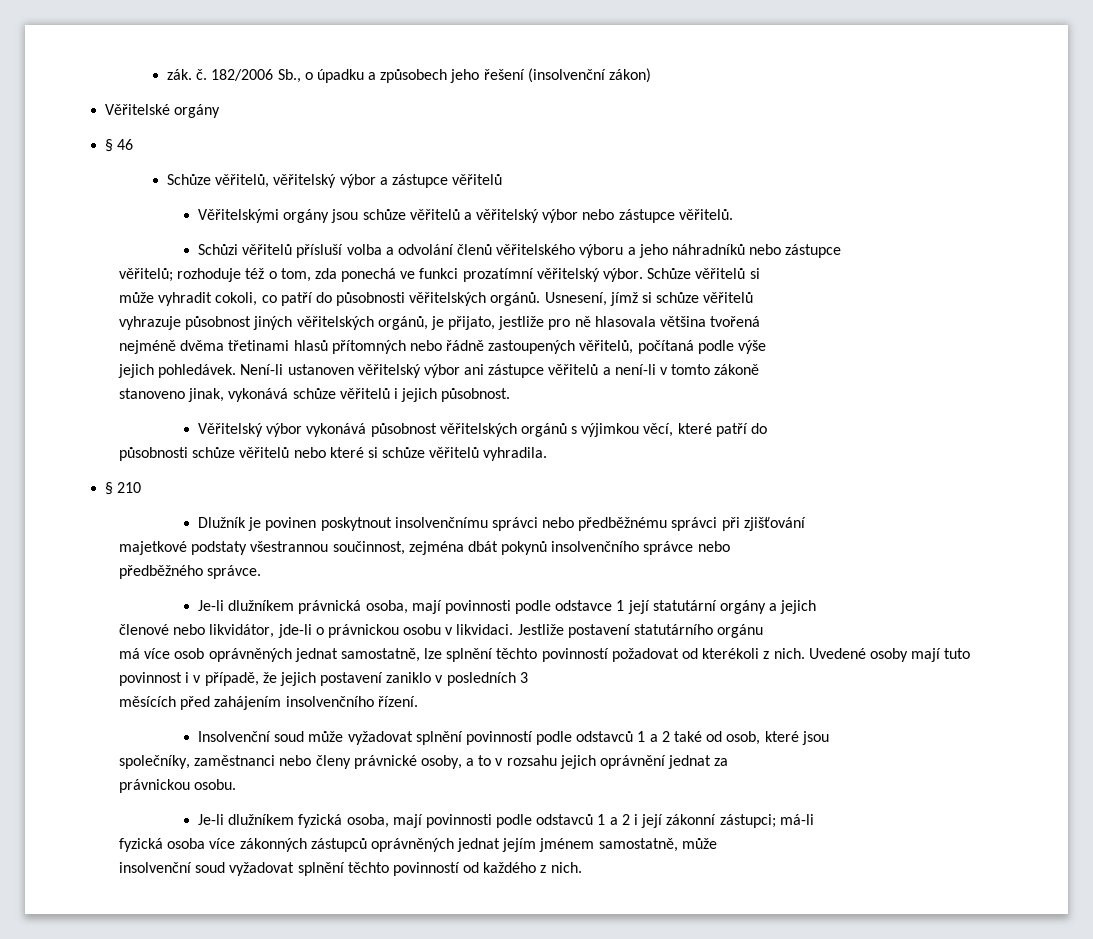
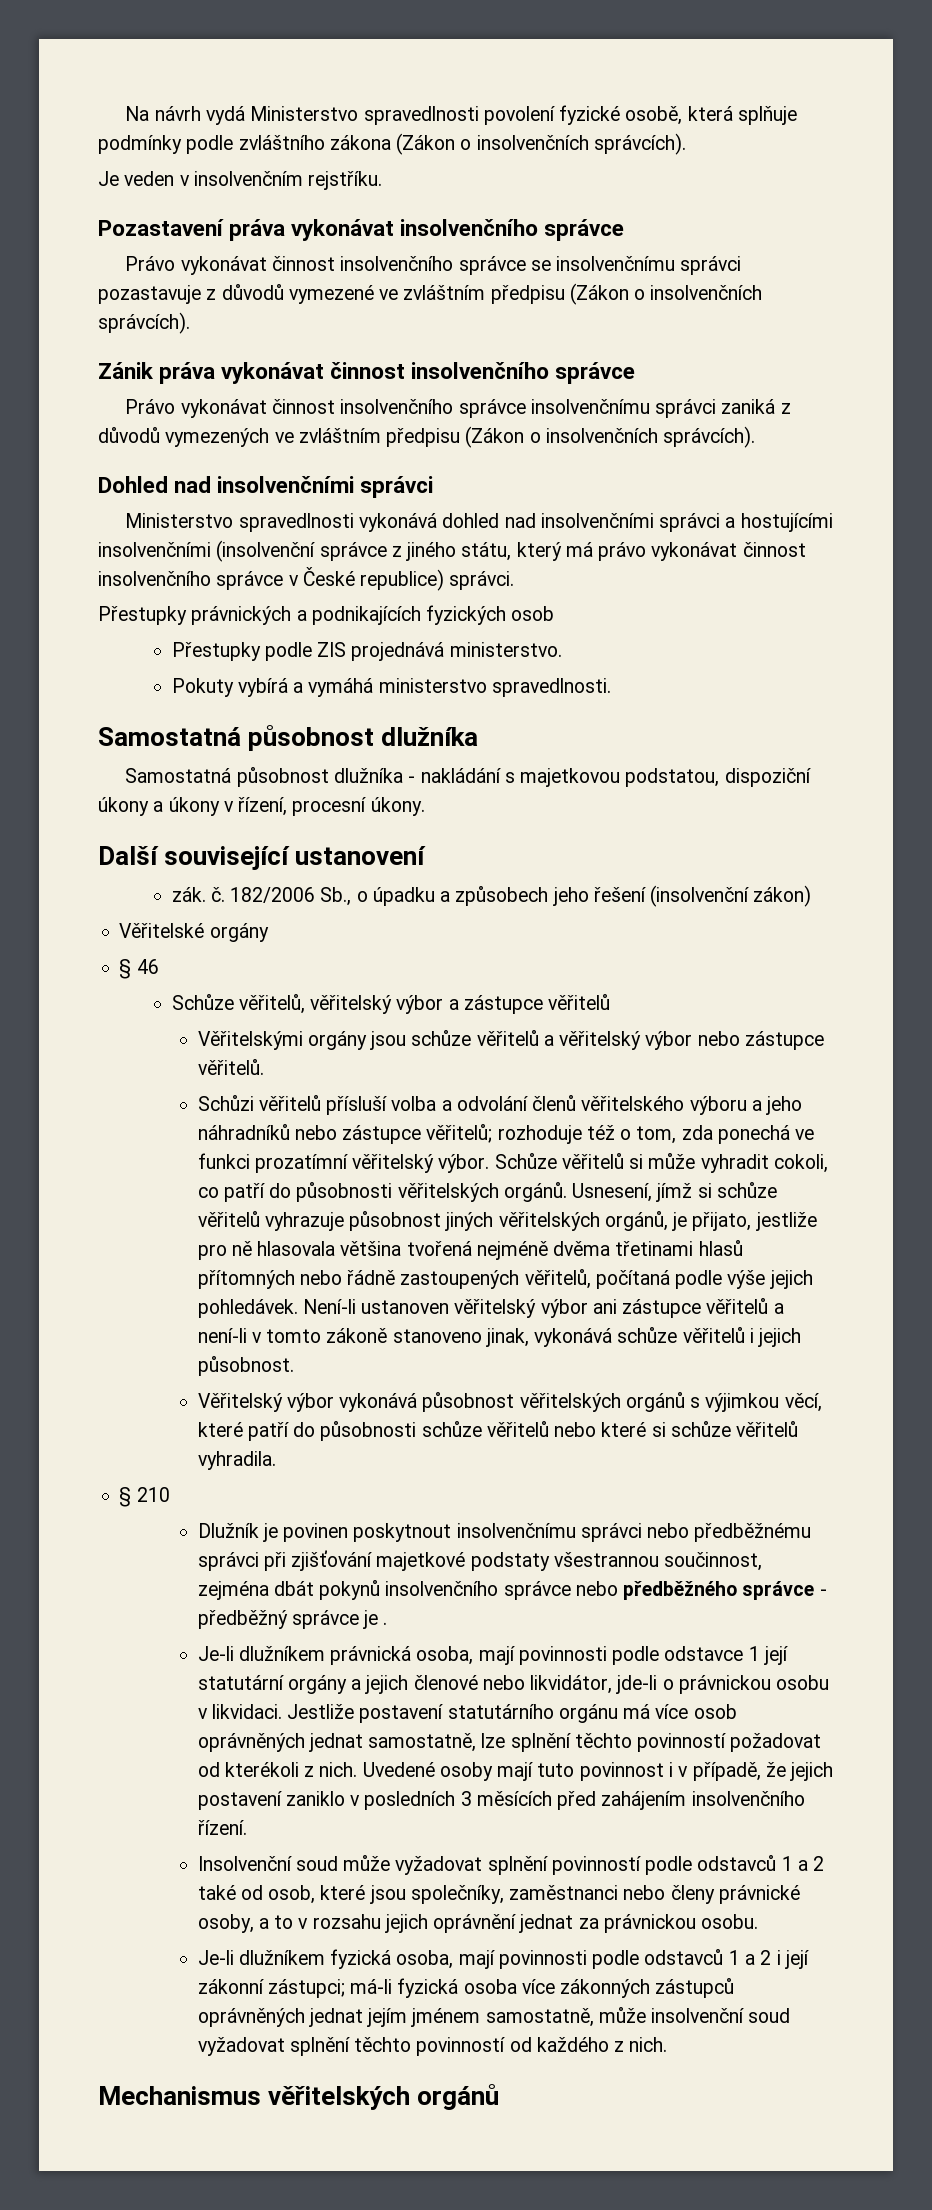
+ Na návrh vydá Ministerstvo spravedlnosti povolení fyzické osobě, která splňuje podmínky podle zvláštního zákona (Zákon o insolvenčních správcích).
+ Je veden v insolvenčním rejstříku.
+ Pozastavení práva vykonávat insolvenčního správce
+ Právo vykonávat činnost insolvenčního správce se insolvenčnímu správci pozastavuje z důvodů vymezené ve zvláštním předpisu (Zákon o insolvenčních správcích).
+ Zánik práva vykonávat činnost insolvenčního správce
+ Právo vykonávat činnost insolvenčního správce insolvenčnímu správci zaniká z důvodů vymezených ve zvláštním předpisu (Zákon o insolvenčních správcích).
+ Dohled nad insolvenčními správci
+ Ministerstvo spravedlnosti vykonává dohled nad insolvenčními správci a hostujícími insolvenčními (insolvenční správce z jiného státu, který má právo vykonávat činnost insolvenčního správce v České republice) správci.
+ Přestupky právnických a podnikajících fyzických osob
+ Přestupky podle ZIS projednává ministerstvo.
+ Pokuty vybírá a vymáhá ministerstvo spravedlnosti.
+ Samostatná působnost dlužníka
+ Samostatná působnost dlužníka - nakládání s majetkovou podstatou, dispoziční úkony a úkony v řízení, procesní úkony.
+ Další související ustanovení
- Schůzi věřitelů přísluší volba a odvolání členů věřitelského výboru a jeho náhradníků nebo zástupce
- věřitelů; rozhoduje též o tom, zda ponechá ve funkci prozatímní věřitelský výbor.
+ Schůzi věřitelů přísluší volba a odvolání členů věřitelského výboru a jeho náhradníků nebo zástupce věřitelů; rozhoduje též o tom, zda ponechá ve funkci prozatímní věřitelský výbor.
- Schůze věřitelů si
- může vyhradit cokoli, co patří do působnosti věřitelských orgánů.
+ Schůze věřitelů si může vyhradit cokoli, co patří do působnosti věřitelských orgánů.
- Usnesení, jímž si schůze věřitelů
- vyhrazuje působnost jiných věřitelských orgánů, je přijato, jestliže pro ně hlasovala většina tvořená
- nejméně dvěma třetinami hlasů přítomných nebo řádně zastoupených věřitelů, počítaná podle výše
- jejich pohledávek.
+ Usnesení, jímž si schůze věřitelů vyhrazuje působnost jiných věřitelských orgánů, je přijato, jestliže pro ně hlasovala většina tvořená nejméně dvěma třetinami hlasů přítomných nebo řádně zastoupených věřitelů, počítaná podle výše jejich pohledávek.
- Není-li ustanoven věřitelský výbor ani zástupce věřitelů a není-li v tomto zákoně
- stanoveno jinak, vykonává schůze věřitelů i jejich působnost.
+ Není-li ustanoven věřitelský výbor ani zástupce věřitelů a není-li v tomto zákoně stanoveno jinak, vykonává schůze věřitelů i jejich působnost.
- Věřitelský výbor vykonává působnost věřitelských orgánů s výjimkou věcí, které patří do
- působnosti schůze věřitelů nebo které si schůze věřitelů vyhradila.
+ Věřitelský výbor vykonává působnost věřitelských orgánů s výjimkou věcí, které patří do působnosti schůze věřitelů nebo které si schůze věřitelů vyhradila.
- Dlužník je povinen poskytnout insolvenčnímu správci nebo předběžnému správci při zjišťování
- majetkové podstaty všestrannou součinnost, zejména dbát pokynů insolvenčního správce nebo
- předběžného správce.
+ Dlužník je povinen poskytnout insolvenčnímu správci nebo předběžnému správci při zjišťování majetkové podstaty všestrannou součinnost, zejména dbát pokynů insolvenčního správce nebo předběžného správce - předběžný správce je .
- Je-li dlužníkem právnická osoba, mají povinnosti podle odstavce 1 její statutární orgány a jejich
- členové nebo likvidátor, jde-li o právnickou osobu v likvidaci.
+ Je-li dlužníkem právnická osoba, mají povinnosti podle odstavce 1 její statutární orgány a jejich členové nebo likvidátor, jde-li o právnickou osobu v likvidaci.
- Jestliže postavení statutárního orgánu
- má více osob oprávněných jednat samostatně, lze splnění těchto povinností požadovat od kterékoli z nich.
+ Jestliže postavení statutárního orgánu má více osob oprávněných jednat samostatně, lze splnění těchto povinností požadovat od kterékoli z nich.
- Uvedené osoby mají tuto povinnost i v případě, že jejich postavení zaniklo v posledních 3
- měsících před zahájením insolvenčního řízení.
+ Uvedené osoby mají tuto povinnost i v případě, že jejich postavení zaniklo v posledních 3 měsících před zahájením insolvenčního řízení.
- Insolvenční soud může vyžadovat splnění povinností podle odstavců 1 a 2 také od osob, které jsou
- společníky, zaměstnanci nebo členy právnické osoby, a to v rozsahu jejich oprávnění jednat za
- právnickou osobu.
+ Insolvenční soud může vyžadovat splnění povinností podle odstavců 1 a 2 také od osob, které jsou společníky, zaměstnanci nebo členy právnické osoby, a to v rozsahu jejich oprávnění jednat za právnickou osobu.
- Je-li dlužníkem fyzická osoba, mají povinnosti podle odstavců 1 a 2 i její zákonní zástupci; má-li
- fyzická osoba více zákonných zástupců oprávněných jednat jejím jménem samostatně, může
- insolvenční soud vyžadovat splnění těchto povinností od každého z nich.
+ Je-li dlužníkem fyzická osoba, mají povinnosti podle odstavců 1 a 2 i její zákonní zástupci; má-li fyzická osoba více zákonných zástupců oprávněných jednat jejím jménem samostatně, může insolvenční soud vyžadovat splnění těchto povinností od každého z nich.
+ Mechanismus věřitelských orgánů

